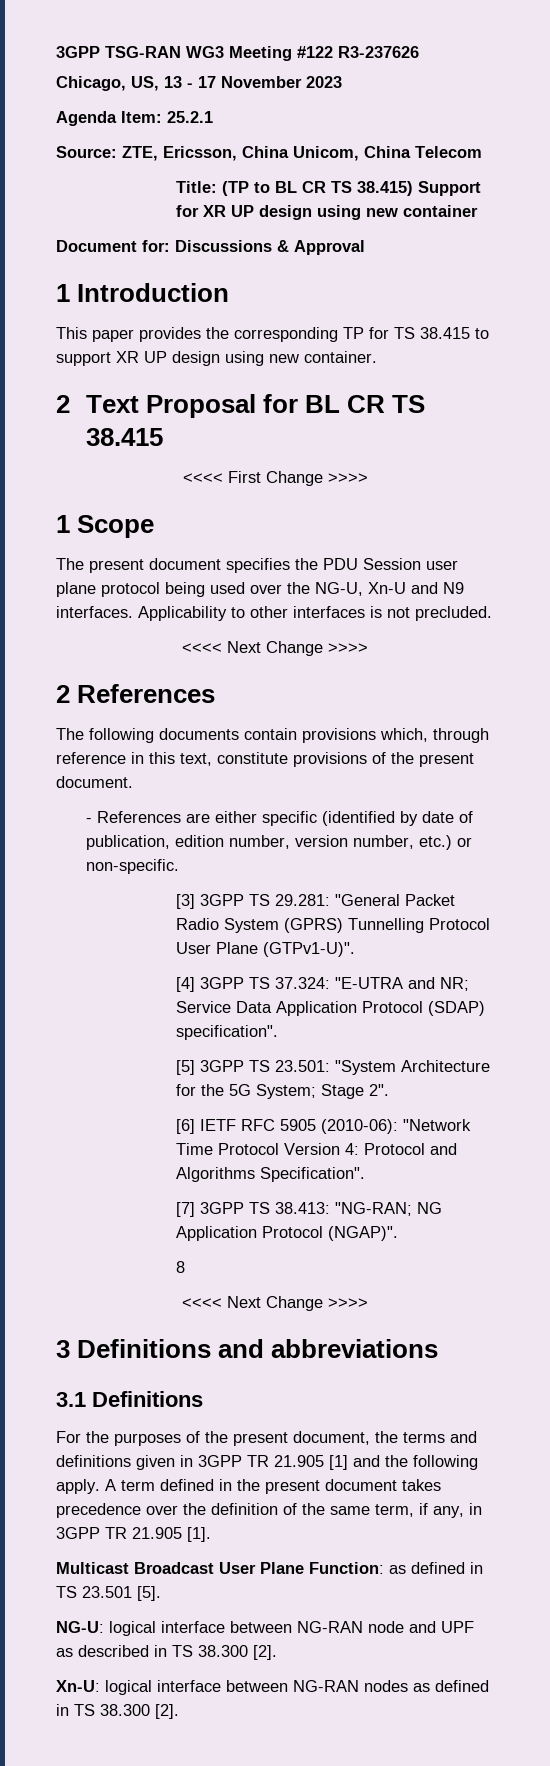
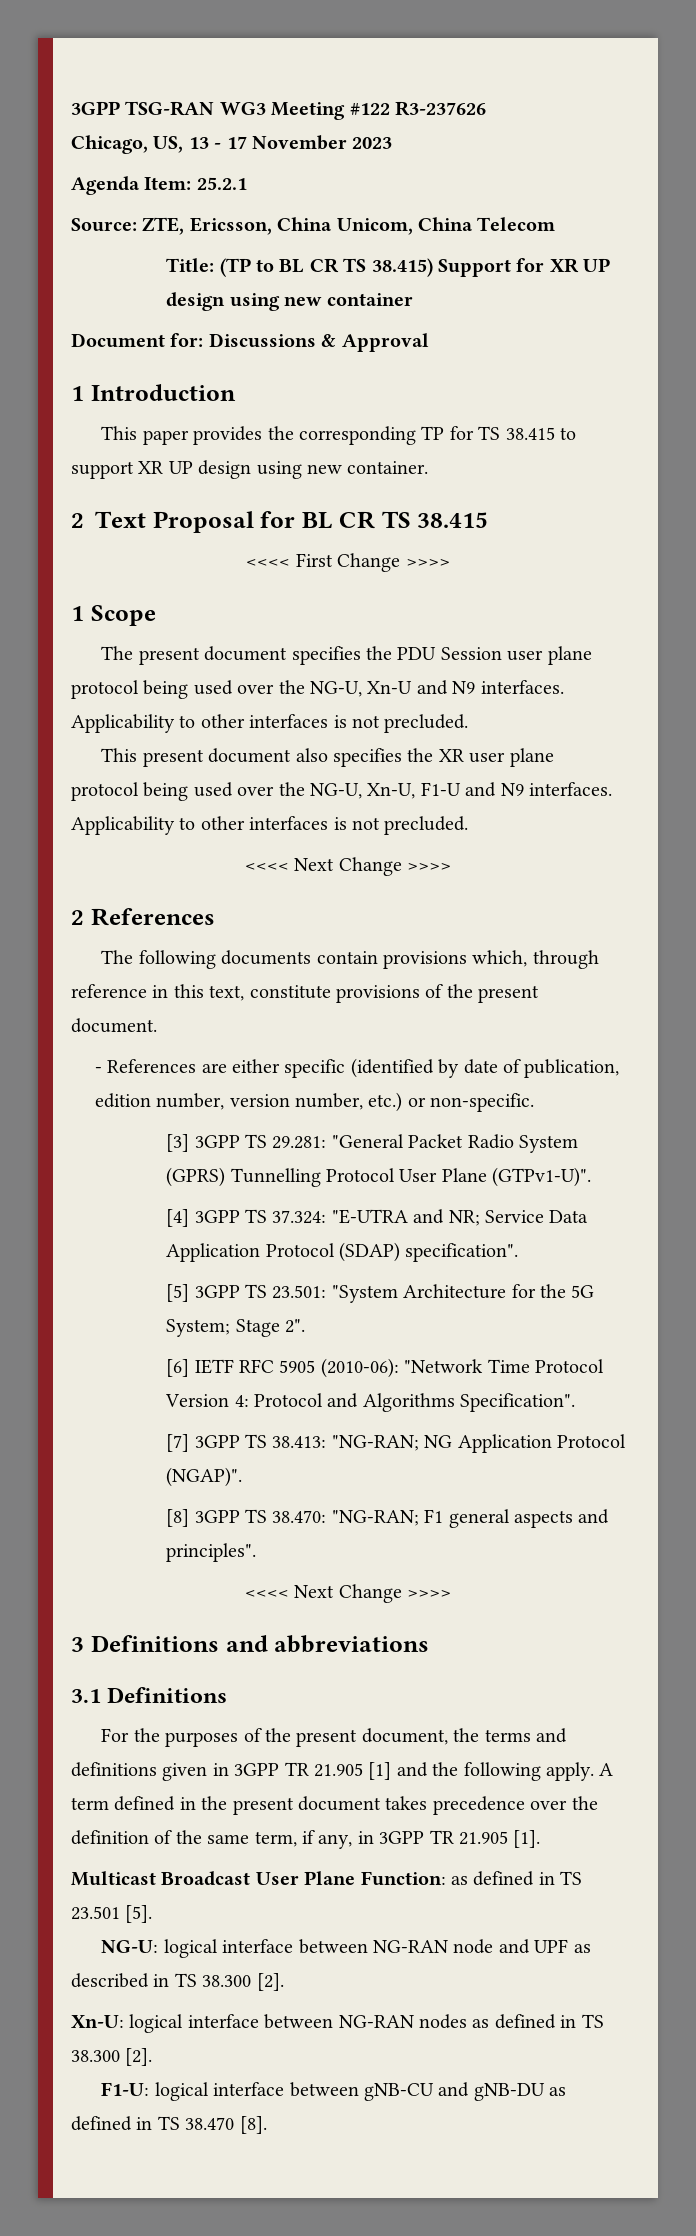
+ This present document also specifies the XR user plane protocol being used over the NG-U, Xn-U, F1-U and N9 interfaces. Applicability to other interfaces is not precluded.
- 8
+ [8] 3GPP TS 38.470: "NG-RAN; F1 general aspects and principles".
+ F1-U: logical interface between gNB-CU and gNB-DU as defined in TS 38.470 [8].

